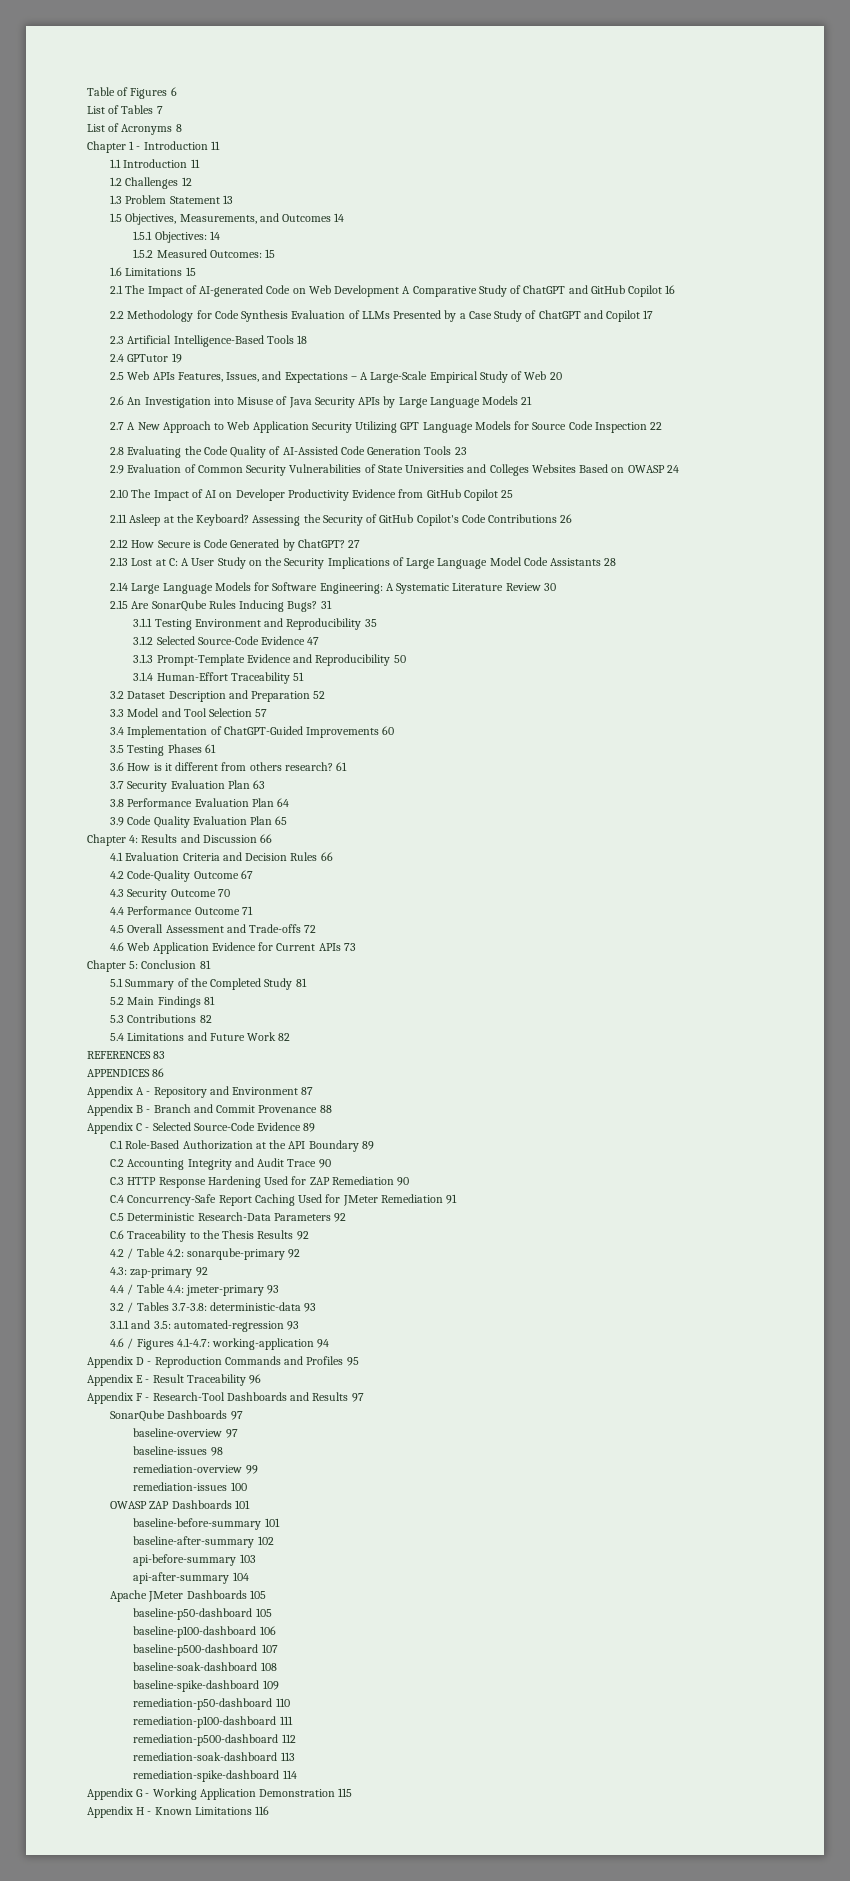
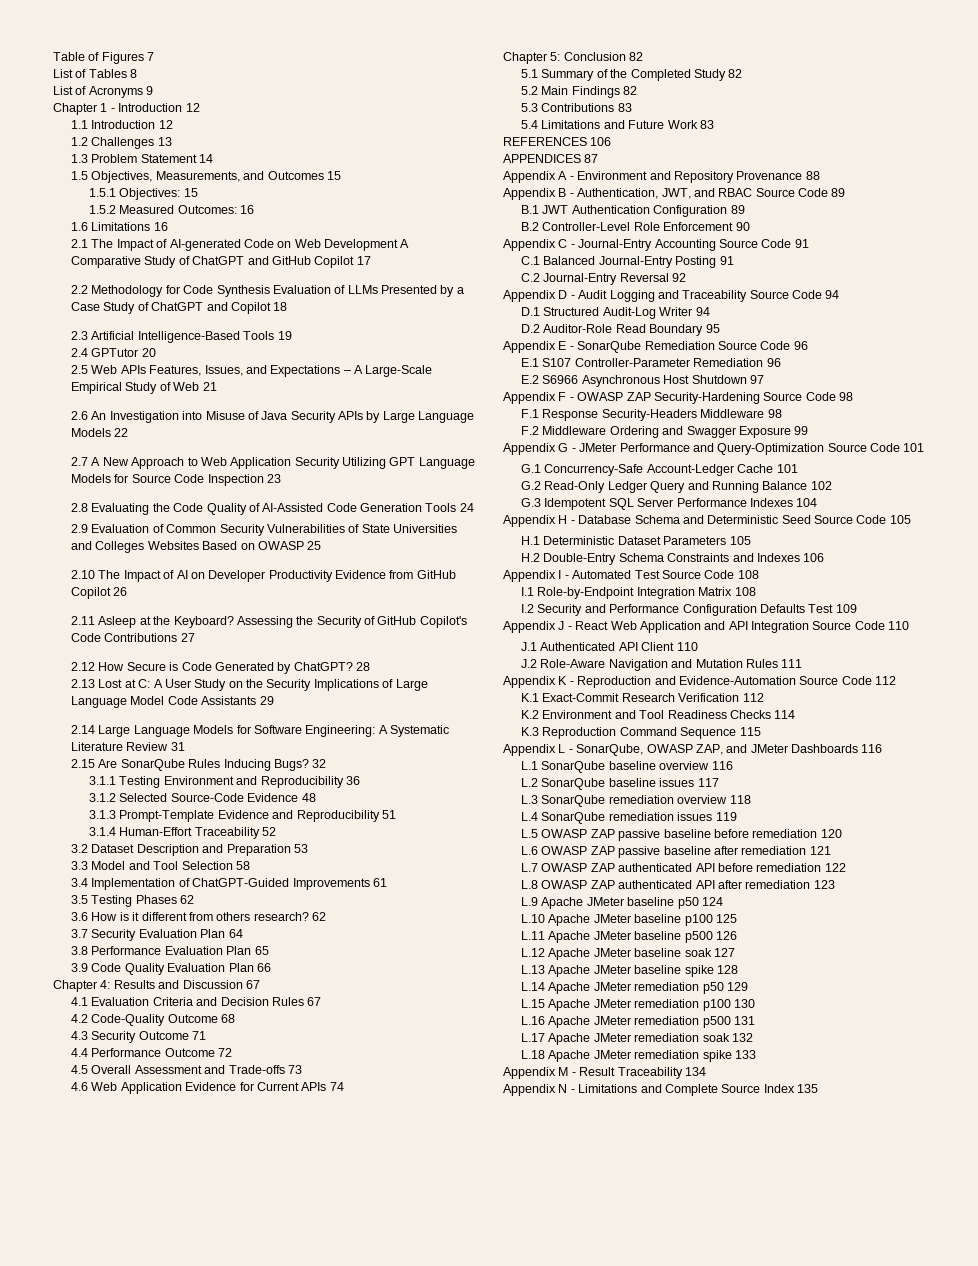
- Table of Figures 6
+ Table of Figures 7
- List of Tables 7
+ List of Tables 8
- List of Acronyms 8
+ List of Acronyms 9
- Chapter 1 - Introduction 11
+ Chapter 1 - Introduction 12
- 1.1 Introduction 11
+ 1.1 Introduction 12
- 1.2 Challenges 12
+ 1.2 Challenges 13
- 1.3 Problem Statement 13
+ 1.3 Problem Statement 14
- 1.5 Objectives, Measurements, and Outcomes 14
+ 1.5 Objectives, Measurements, and Outcomes 15
- 1.5.1 Objectives: 14
+ 1.5.1 Objectives: 15
- 1.5.2 Measured Outcomes: 15
+ 1.5.2 Measured Outcomes: 16
- 1.6 Limitations 15
+ 1.6 Limitations 16
- 2.1 The Impact of AI-generated Code on Web Development A Comparative Study of ChatGPT and GitHub Copilot 16
+ 2.1 The Impact of AI-generated Code on Web Development A Comparative Study of ChatGPT and GitHub Copilot 17
- 2.2 Methodology for Code Synthesis Evaluation of LLMs Presented by a Case Study of ChatGPT and Copilot 17
+ 2.2 Methodology for Code Synthesis Evaluation of LLMs Presented by a Case Study of ChatGPT and Copilot 18
- 2.3 Artificial Intelligence-Based Tools 18
+ 2.3 Artificial Intelligence-Based Tools 19
- 2.4 GPTutor 19
+ 2.4 GPTutor 20
- 2.5 Web APIs Features, Issues, and Expectations – A Large-Scale Empirical Study of Web 20
+ 2.5 Web APIs Features, Issues, and Expectations – A Large-Scale Empirical Study of Web 21
- 2.6 An Investigation into Misuse of Java Security APIs by Large Language Models 21
+ 2.6 An Investigation into Misuse of Java Security APIs by Large Language Models 22
- 2.7 A New Approach to Web Application Security Utilizing GPT Language Models for Source Code Inspection 22
+ 2.7 A New Approach to Web Application Security Utilizing GPT Language Models for Source Code Inspection 23
- 2.8 Evaluating the Code Quality of AI-Assisted Code Generation Tools 23
+ 2.8 Evaluating the Code Quality of AI-Assisted Code Generation Tools 24
- 2.9 Evaluation of Common Security Vulnerabilities of State Universities and Colleges Websites Based on OWASP 24
+ 2.9 Evaluation of Common Security Vulnerabilities of State Universities and Colleges Websites Based on OWASP 25
- 2.10 The Impact of AI on Developer Productivity Evidence from GitHub Copilot 25
+ 2.10 The Impact of AI on Developer Productivity Evidence from GitHub Copilot 26
- Assessing the Security of GitHub Copilot's Code Contributions 26
+ Assessing the Security of GitHub Copilot's Code Contributions 27
- 27
+ 28
- 2.13 Lost at C: A User Study on the Security Implications of Large Language Model Code Assistants 28
+ 2.13 Lost at C: A User Study on the Security Implications of Large Language Model Code Assistants 29
- 2.14 Large Language Models for Software Engineering: A Systematic Literature Review 30
+ 2.14 Large Language Models for Software Engineering: A Systematic Literature Review 31
- 31
+ 32
- 3.1.1 Testing Environment and Reproducibility 35
+ 3.1.1 Testing Environment and Reproducibility 36
- 3.1.2 Selected Source-Code Evidence 47
+ 3.1.2 Selected Source-Code Evidence 48
- 3.1.3 Prompt-Template Evidence and Reproducibility 50
+ 3.1.3 Prompt-Template Evidence and Reproducibility 51
- 3.1.4 Human-Effort Traceability 51
+ 3.1.4 Human-Effort Traceability 52
- 3.2 Dataset Description and Preparation 52
+ 3.2 Dataset Description and Preparation 53
- 3.3 Model and Tool Selection 57
+ 3.3 Model and Tool Selection 58
- 3.4 Implementation of ChatGPT-Guided Improvements 60
+ 3.4 Implementation of ChatGPT-Guided Improvements 61
- 3.5 Testing Phases 61
+ 3.5 Testing Phases 62
- 3.6 How is it different from others research? 61
+ 3.6 How is it different from others research? 62
- 3.7 Security Evaluation Plan 63
+ 3.7 Security Evaluation Plan 64
- 3.8 Performance Evaluation Plan 64
+ 3.8 Performance Evaluation Plan 65
- 3.9 Code Quality Evaluation Plan 65
+ 3.9 Code Quality Evaluation Plan 66
- Chapter 4: Results and Discussion 66
+ Chapter 4: Results and Discussion 67
- 4.1 Evaluation Criteria and Decision Rules 66
+ 4.1 Evaluation Criteria and Decision Rules 67
- 4.2 Code-Quality Outcome 67
+ 4.2 Code-Quality Outcome 68
- 4.3 Security Outcome 70
+ 4.3 Security Outcome 71
- 4.4 Performance Outcome 71
+ 4.4 Performance Outcome 72
- 4.5 Overall Assessment and Trade-offs 72
+ 4.5 Overall Assessment and Trade-offs 73
- 4.6 Web Application Evidence for Current APIs 73
+ 4.6 Web Application Evidence for Current APIs 74
- Chapter 5: Conclusion 81
+ Chapter 5: Conclusion 82
- 5.1 Summary of the Completed Study 81
+ 5.1 Summary of the Completed Study 82
- 5.2 Main Findings 81
+ 5.2 Main Findings 82
- 5.3 Contributions 82
+ 5.3 Contributions 83
- 5.4 Limitations and Future Work 82
+ 5.4 Limitations and Future Work 83
- REFERENCES 83
+ REFERENCES 106
- APPENDICES 86
+ APPENDICES 87
- Appendix A - Repository and Environment 87
- Appendix B - Branch and Commit Provenance 88
- Appendix C - Selected Source-Code Evidence 89
- C.1 Role-Based Authorization at the API Boundary 89
- C.2 Accounting Integrity and Audit Trace 90
- C.3 HTTP Response Hardening Used for ZAP Remediation 90
- C.4 Concurrency-Safe Report Caching Used for JMeter Remediation 91
- C.5 Deterministic Research-Data Parameters 92
- C.6 Traceability to the Thesis Results 92
- 4.2 / Table 4.2: sonarqube-primary 92
- 4.3: zap-primary 92
- 4.4 / Table 4.4: jmeter-primary 93
- 3.2 / Tables 3.7-3.8: deterministic-data 93
- 3.1.1 and 3.5: automated-regression 93
- 4.6 / Figures 4.1-4.7: working-application 94
- Appendix D - Reproduction Commands and Profiles 95
- Appendix E - Result Traceability 96
- Appendix F - Research-Tool Dashboards and Results 97
- SonarQube Dashboards 97
- baseline-overview 97
- baseline-issues 98
- remediation-overview 99
- remediation-issues 100
- OWASP ZAP Dashboards 101
- baseline-before-summary 101
- baseline-after-summary 102
- api-before-summary 103
- api-after-summary 104
- Apache JMeter Dashboards 105
- baseline-p50-dashboard 105
- baseline-p100-dashboard 106
- baseline-p500-dashboard 107
- baseline-soak-dashboard 108
- baseline-spike-dashboard 109
- remediation-p50-dashboard 110
- remediation-p100-dashboard 111
- remediation-p500-dashboard 112
- remediation-soak-dashboard 113
- remediation-spike-dashboard 114
- Appendix G - Working Application Demonstration 115
- Appendix H - Known Limitations 116
+ Appendix A - Environment and Repository Provenance 88
+ Appendix B - Authentication, JWT, and RBAC Source Code 89
+ B.1 JWT Authentication Configuration 89
+ B.2 Controller-Level Role Enforcement 90
+ Appendix C - Journal-Entry Accounting Source Code 91
+ C.1 Balanced Journal-Entry Posting 91
+ C.2 Journal-Entry Reversal 92
+ Appendix D - Audit Logging and Traceability Source Code 94
+ D.1 Structured Audit-Log Writer 94
+ D.2 Auditor-Role Read Boundary 95
+ Appendix E - SonarQube Remediation Source Code 96
+ E.1 S107 Controller-Parameter Remediation 96
+ E.2 S6966 Asynchronous Host Shutdown 97
+ Appendix F - OWASP ZAP Security-Hardening Source Code 98
+ F.1 Response Security-Headers Middleware 98
+ F.2 Middleware Ordering and Swagger Exposure 99
+ Appendix G - JMeter Performance and Query-Optimization Source Code 101
+ G.1 Concurrency-Safe Account-Ledger Cache 101
+ G.2 Read-Only Ledger Query and Running Balance 102
+ G.3 Idempotent SQL Server Performance Indexes 104
+ Appendix H - Database Schema and Deterministic Seed Source Code 105
+ H.1 Deterministic Dataset Parameters 105
+ H.2 Double-Entry Schema Constraints and Indexes 106
+ Appendix I - Automated Test Source Code 108
+ I.1 Role-by-Endpoint Integration Matrix 108
+ I.2 Security and Performance Configuration Defaults Test 109
+ Appendix J - React Web Application and API Integration Source Code 110
+ J.1 Authenticated API Client 110
+ J.2 Role-Aware Navigation and Mutation Rules 111
+ Appendix K - Reproduction and Evidence-Automation Source Code 112
+ K.1 Exact-Commit Research Verification 112
+ K.2 Environment and Tool Readiness Checks 114
+ K.3 Reproduction Command Sequence 115
+ Appendix L - SonarQube, OWASP ZAP, and JMeter Dashboards 116
+ L.1 SonarQube baseline overview 116
+ L.2 SonarQube baseline issues 117
+ L.3 SonarQube remediation overview 118
+ L.4 SonarQube remediation issues 119
+ L.5 OWASP ZAP passive baseline before remediation 120
+ L.6 OWASP ZAP passive baseline after remediation 121
+ L.7 OWASP ZAP authenticated API before remediation 122
+ L.8 OWASP ZAP authenticated API after remediation 123
+ L.9 Apache JMeter baseline p50 124
+ L.10 Apache JMeter baseline p100 125
+ L.11 Apache JMeter baseline p500 126
+ L.12 Apache JMeter baseline soak 127
+ L.13 Apache JMeter baseline spike 128
+ L.14 Apache JMeter remediation p50 129
+ L.15 Apache JMeter remediation p100 130
+ L.16 Apache JMeter remediation p500 131
+ L.17 Apache JMeter remediation soak 132
+ L.18 Apache JMeter remediation spike 133
+ Appendix M - Result Traceability 134
+ Appendix N - Limitations and Complete Source Index 135

